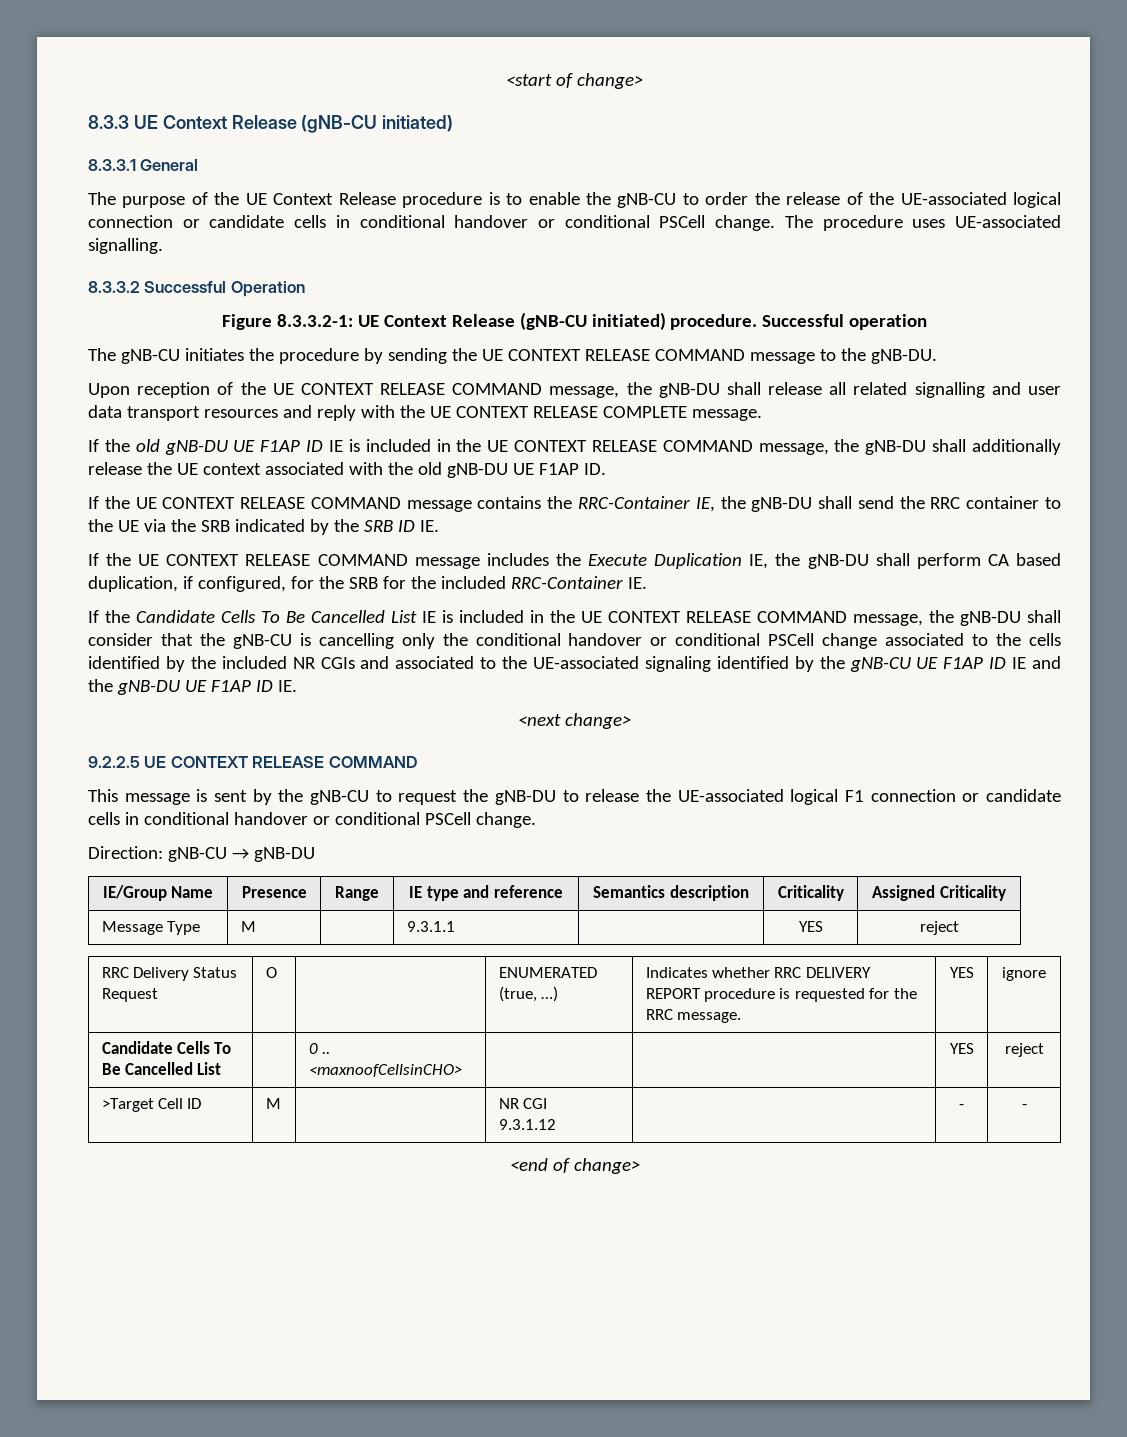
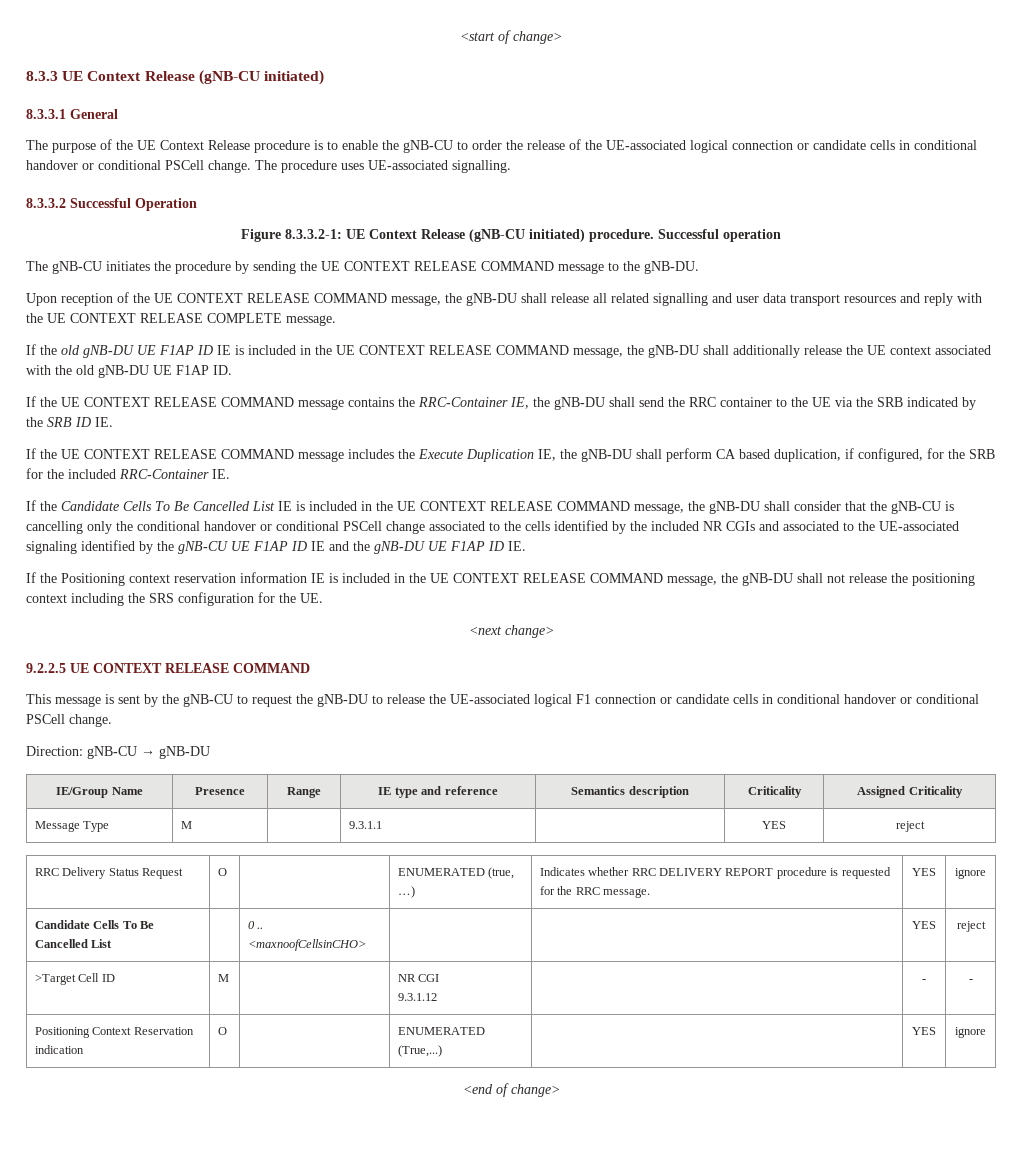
+ If the Positioning context reservation information IE is included in the UE CONTEXT RELEASE COMMAND message, the gNB-DU shall not release the positioning context including the SRS configuration for the UE.
+ Positioning Context Reservation indication | O | | ENUMERATED (True,...) | | YES | ignore

